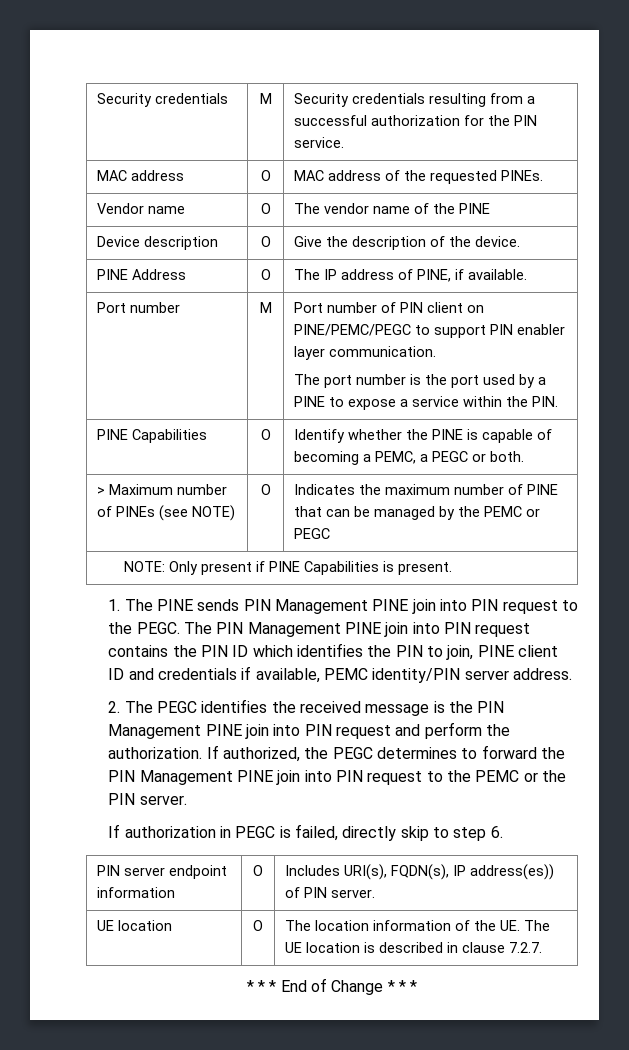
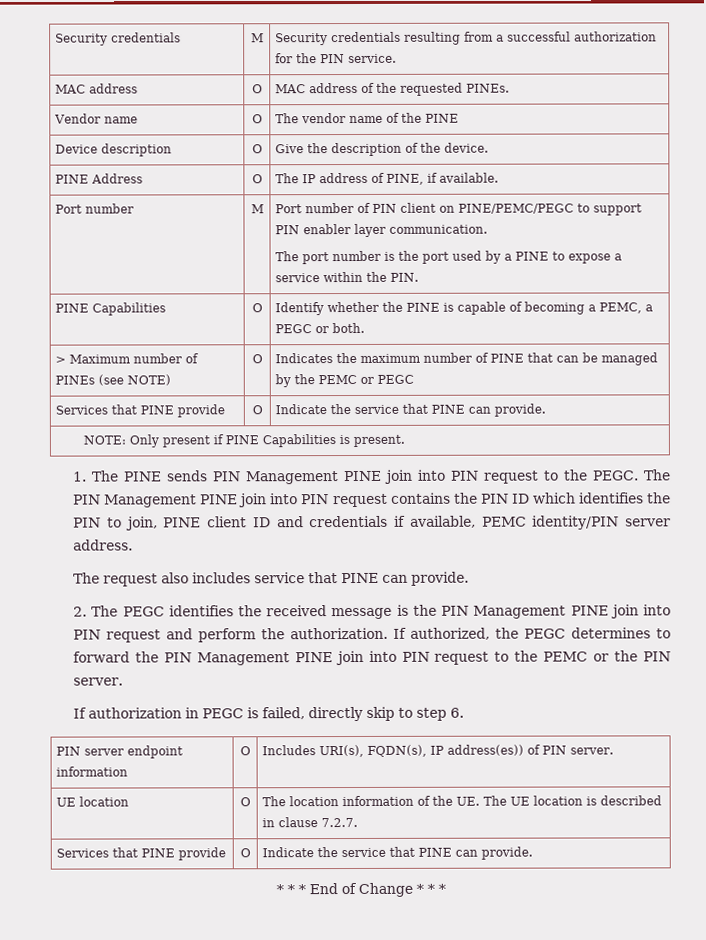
  > Maximum number of PINEs (see NOTE) | O | Indicates the maximum number of PINE that can be managed by the PEMC or PEGC
+ Services that PINE provide | O | Indicate the service that PINE can provide.
+ The request also includes service that PINE can provide.
  UE location | O | The location information of the UE. The UE location is described in clause 7.2.7.
+ Services that PINE provide | O | Indicate the service that PINE can provide.

